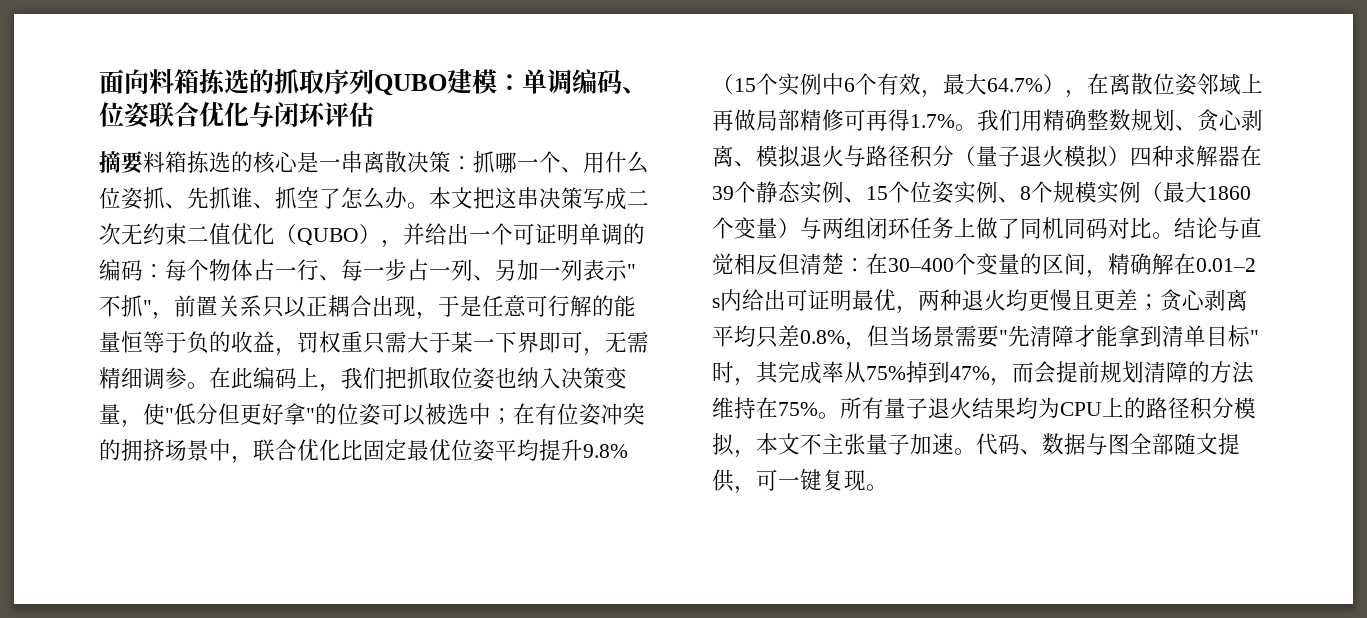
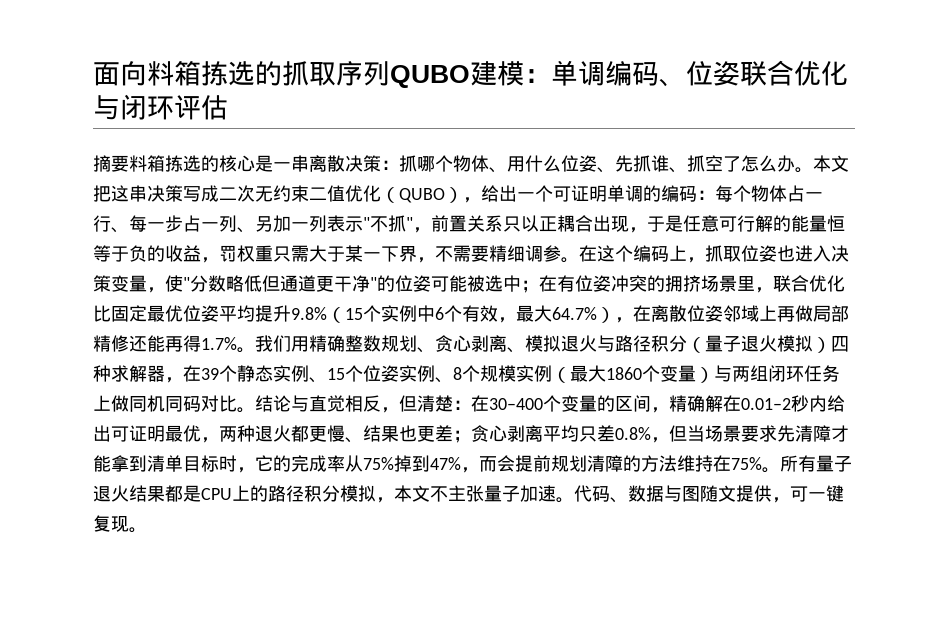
- 摘要料箱拣选的核心是一串离散决策：抓哪一个、用什么位姿抓、先抓谁、抓空了怎么办。
+ 摘要料箱拣选的核心是一串离散决策：抓哪个物体、用什么位姿、先抓谁、抓空了怎么办。
- 本文把这串决策写成二次无约束二值优化（QUBO），并给出一个可证明单调的编码：每个物体占一行、每一步占一列、另加一列表示"不抓"，前置关系只以正耦合出现，于是任意可行解的能量恒等于负的收益，罚权重只需大于某一下界即可，无需精细调参。
+ 本文把这串决策写成二次无约束二值优化（QUBO），给出一个可证明单调的编码：每个物体占一行、每一步占一列、另加一列表示"不抓"，前置关系只以正耦合出现，于是任意可行解的能量恒等于负的收益，罚权重只需大于某一下界，不需要精细调参。
- 在此编码上，我们把抓取位姿也纳入决策变量，使"低分但更好拿"的位姿可以被选中；在有位姿冲突的拥挤场景中，联合优化比固定最优位姿平均提升9.8%（15个实例中6个有效，最大64.7%），在离散位姿邻域上再做局部精修可再得1.7%。
+ 在这个编码上，抓取位姿也进入决策变量，使"分数略低但通道更干净"的位姿可能被选中；在有位姿冲突的拥挤场景里，联合优化比固定最优位姿平均提升9.8%（15个实例中6个有效，最大64.7%），在离散位姿邻域上再做局部精修还能再得1.7%。
- 我们用精确整数规划、贪心剥离、模拟退火与路径积分（量子退火模拟）四种求解器在39个静态实例、15个位姿实例、8个规模实例（最大1860个变量）与两组闭环任务上做了同机同码对比。
+ 我们用精确整数规划、贪心剥离、模拟退火与路径积分（量子退火模拟）四种求解器，在39个静态实例、15个位姿实例、8个规模实例（最大1860个变量）与两组闭环任务上做同机同码对比。
- 结论与直觉相反但清楚：在30–400个变量的区间，精确解在0.01–2 s内给出可证明最优，两种退火均更慢且更差；贪心剥离平均只差0.8%，但当场景需要"先清障才能拿到清单目标"时，其完成率从75%掉到47%，而会提前规划清障的方法维持在75%。
+ 结论与直觉相反，但清楚：在30–400个变量的区间，精确解在0.01–2秒内给出可证明最优，两种退火都更慢、结果也更差；贪心剥离平均只差0.8%，但当场景要求先清障才能拿到清单目标时，它的完成率从75%掉到47%，而会提前规划清障的方法维持在75%。
- 所有量子退火结果均为CPU上的路径积分模拟，本文不主张量子加速。
+ 所有量子退火结果都是CPU上的路径积分模拟，本文不主张量子加速。
- 代码、数据与图全部随文提供，可一键复现。
+ 代码、数据与图随文提供，可一键复现。

